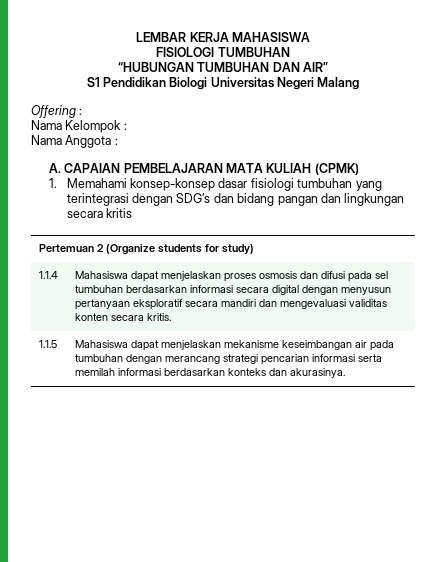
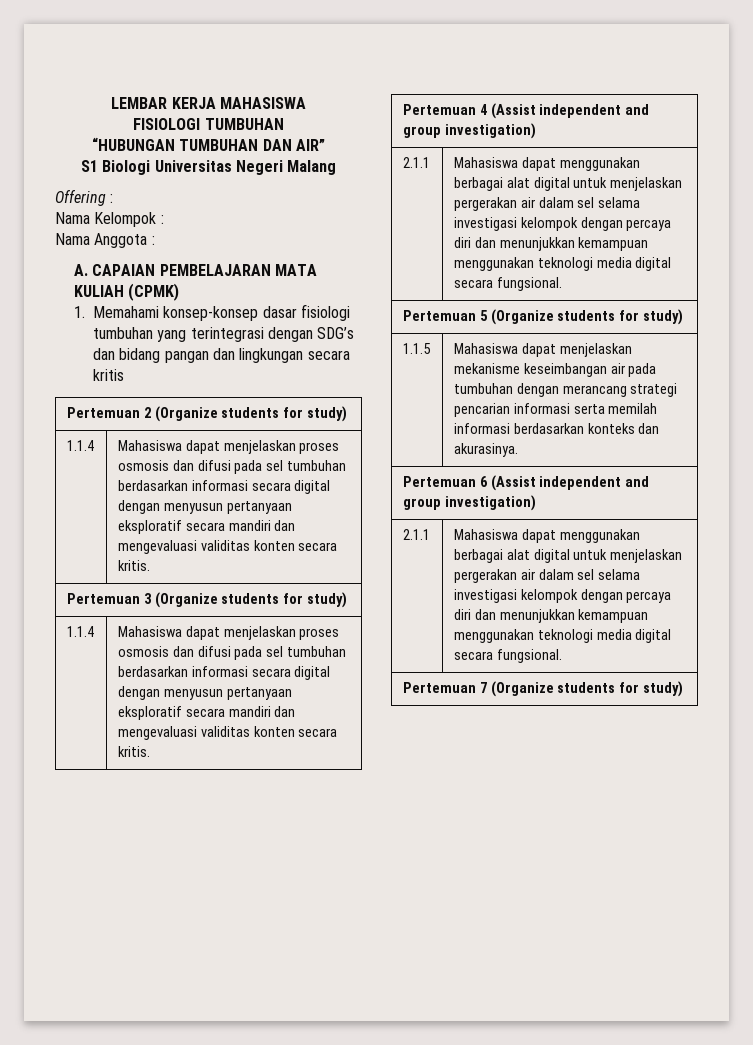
- S1 Pendidikan Biologi Universitas Negeri Malang
+ S1 Biologi Universitas Negeri Malang
+ Pertemuan 3 (Organize students for study)
+ 1.1.4 | Mahasiswa dapat menjelaskan proses osmosis dan difusi pada sel tumbuhan berdasarkan informasi secara digital dengan menyusun pertanyaan eksploratif secara mandiri dan mengevaluasi validitas konten secara kritis.
+ Pertemuan 4 (Assist independent and group investigation)
+ 2.1.1 | Mahasiswa dapat menggunakan berbagai alat digital untuk menjelaskan pergerakan air dalam sel selama investigasi kelompok dengan percaya diri dan menunjukkan kemampuan menggunakan teknologi media digital secara fungsional.
+ Pertemuan 5 (Organize students for study)
+ Pertemuan 6 (Assist independent and group investigation)
+ 2.1.1 | Mahasiswa dapat menggunakan berbagai alat digital untuk menjelaskan pergerakan air dalam sel selama investigasi kelompok dengan percaya diri dan menunjukkan kemampuan menggunakan teknologi media digital secara fungsional.
+ Pertemuan 7 (Organize students for study)

